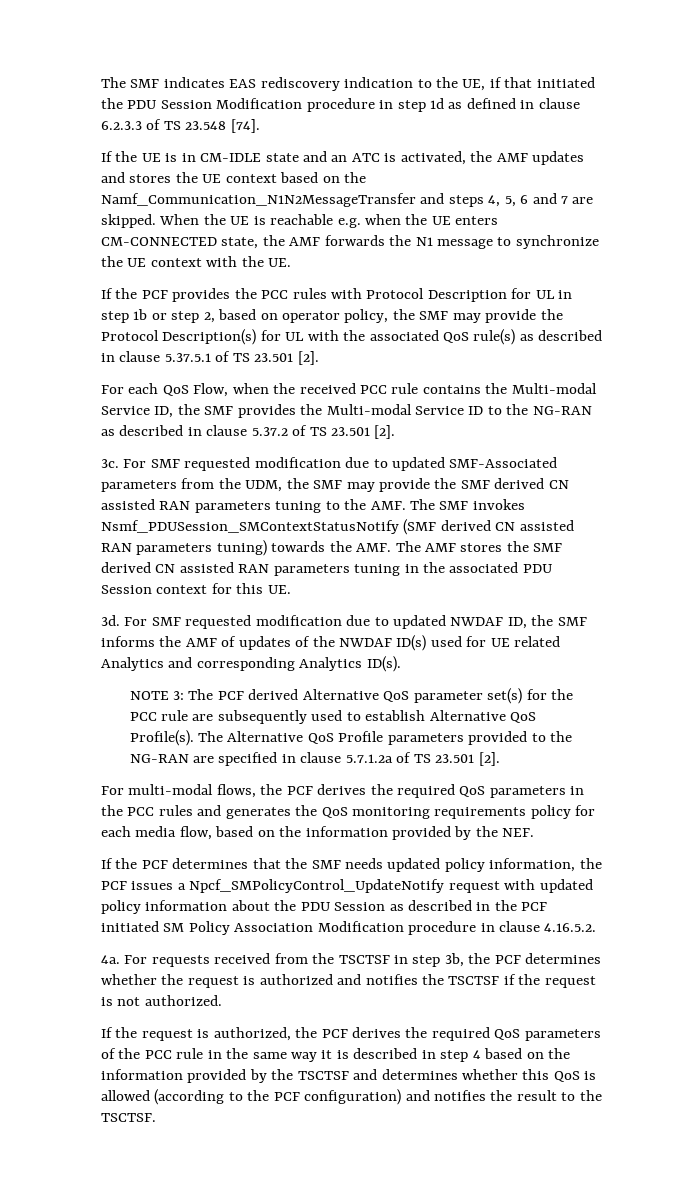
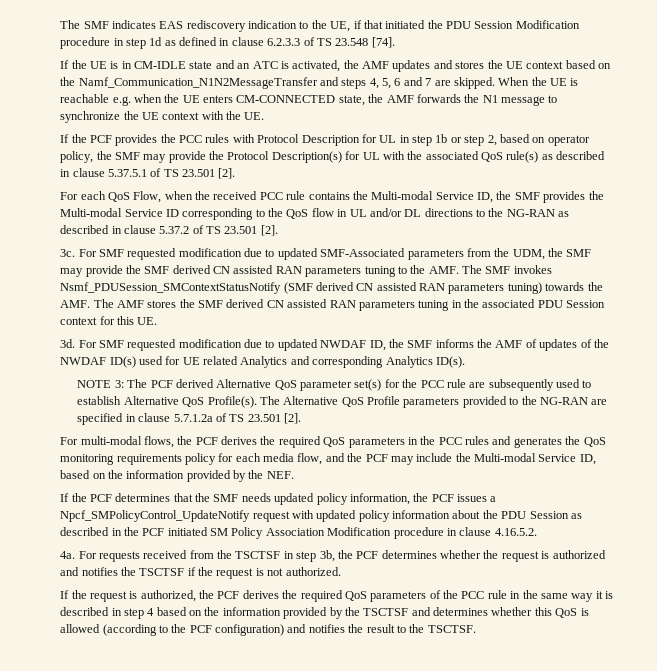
- For each QoS Flow, when the received PCC rule contains the Multi-modal Service ID, the SMF provides the Multi-modal Service ID to the NG-RAN as described in clause 5.37.2 of TS 23.501 [2].
+ For each QoS Flow, when the received PCC rule contains the Multi-modal Service ID, the SMF provides the Multi-modal Service ID corresponding to the QoS flow in UL and/or DL directions to the NG-RAN as described in clause 5.37.2 of TS 23.501 [2].
- For multi-modal flows, the PCF derives the required QoS parameters in the PCC rules and generates the QoS monitoring requirements policy for each media flow, based on the information provided by the NEF.
+ For multi-modal flows, the PCF derives the required QoS parameters in the PCC rules and generates the QoS monitoring requirements policy for each media flow, and the PCF may include the Multi-modal Service ID, based on the information provided by the NEF.

